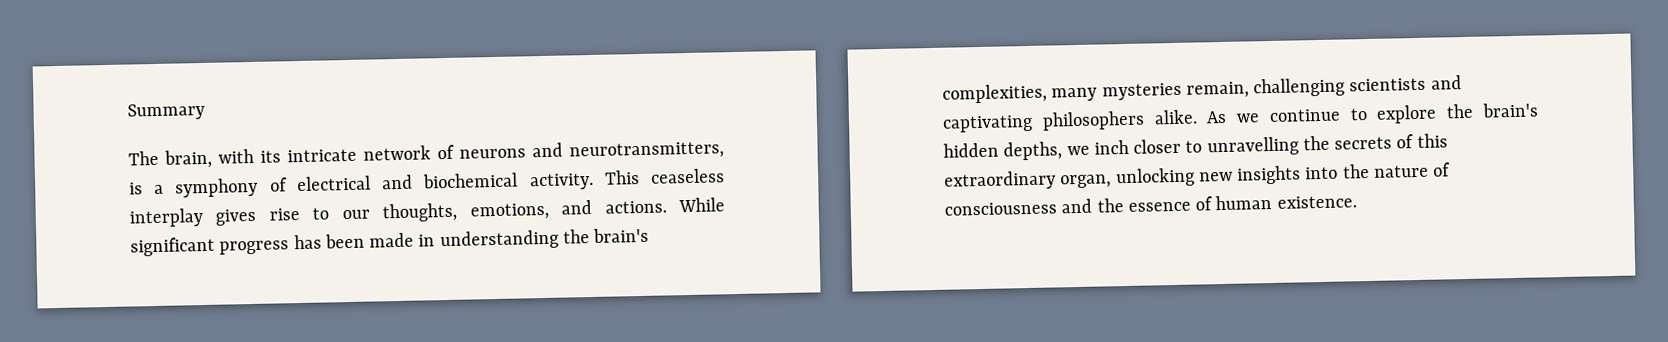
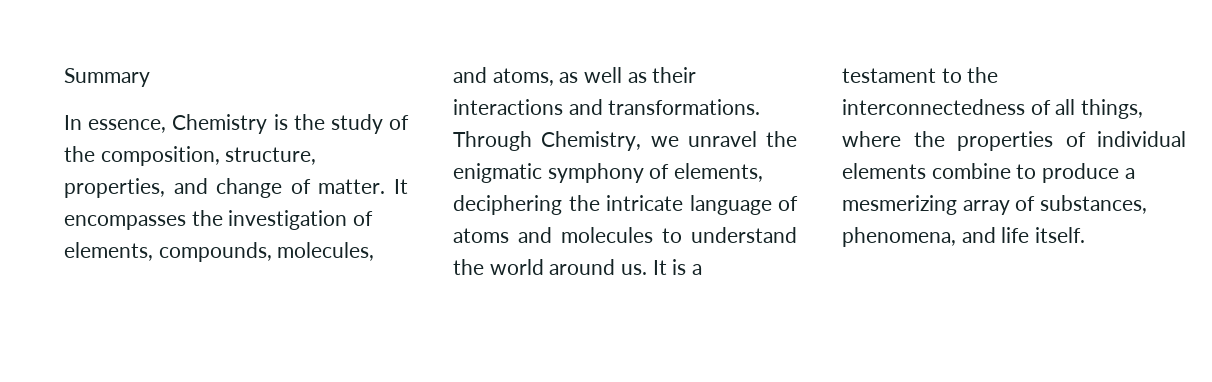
- The brain, with its intricate network of neurons and neurotransmitters, is a symphony of electrical and biochemical activity. This ceaseless interplay gives rise to our thoughts, emotions, and actions. While significant progress has been made in understanding the brain's complexities, many mysteries remain, challenging scientists and captivating philosophers alike. As we continue to explore the brain's hidden depths, we inch closer to unravelling the secrets of this extraordinary organ, unlocking new insights into the nature of consciousness and the essence of human existence.
+ In essence, Chemistry is the study of the composition, structure, properties, and change of matter. It encompasses the investigation of elements, compounds, molecules, and atoms, as well as their interactions and transformations. Through Chemistry, we unravel the enigmatic symphony of elements, deciphering the intricate language of atoms and molecules to understand the world around us. It is a testament to the interconnectedness of all things, where the properties of individual elements combine to produce a mesmerizing array of substances, phenomena, and life itself.

